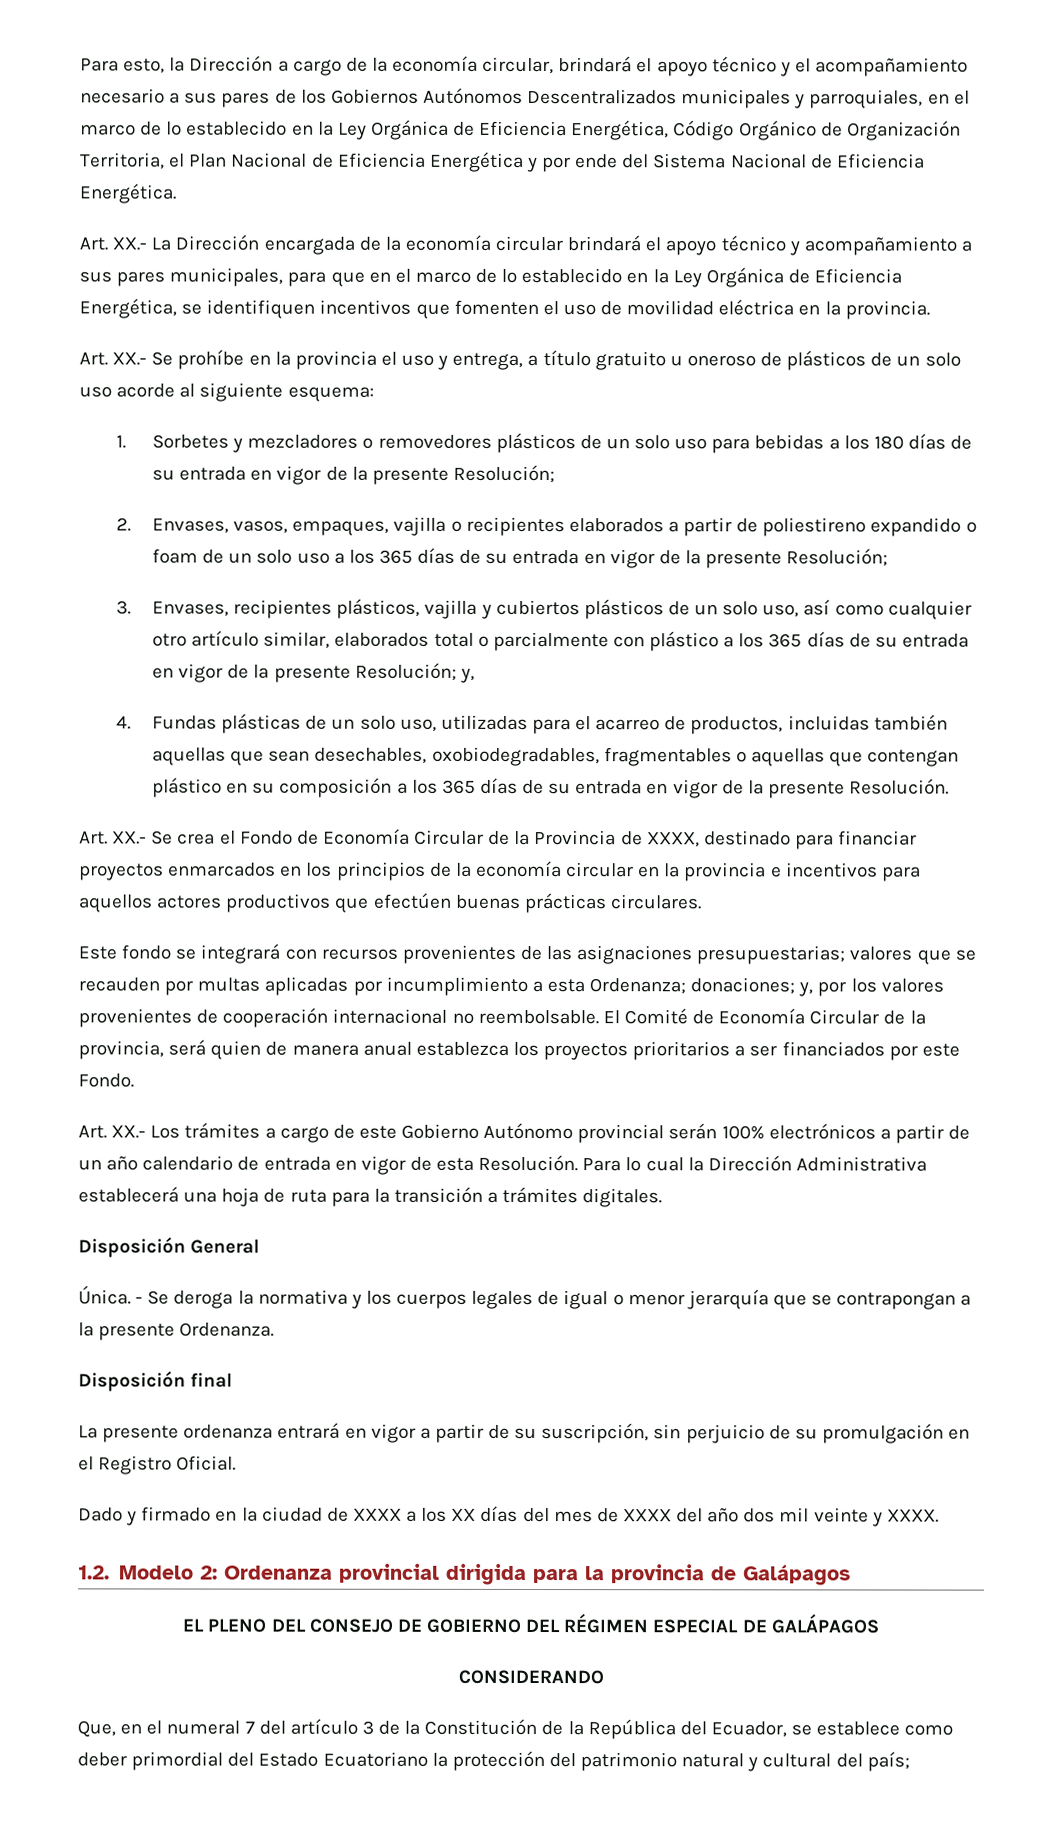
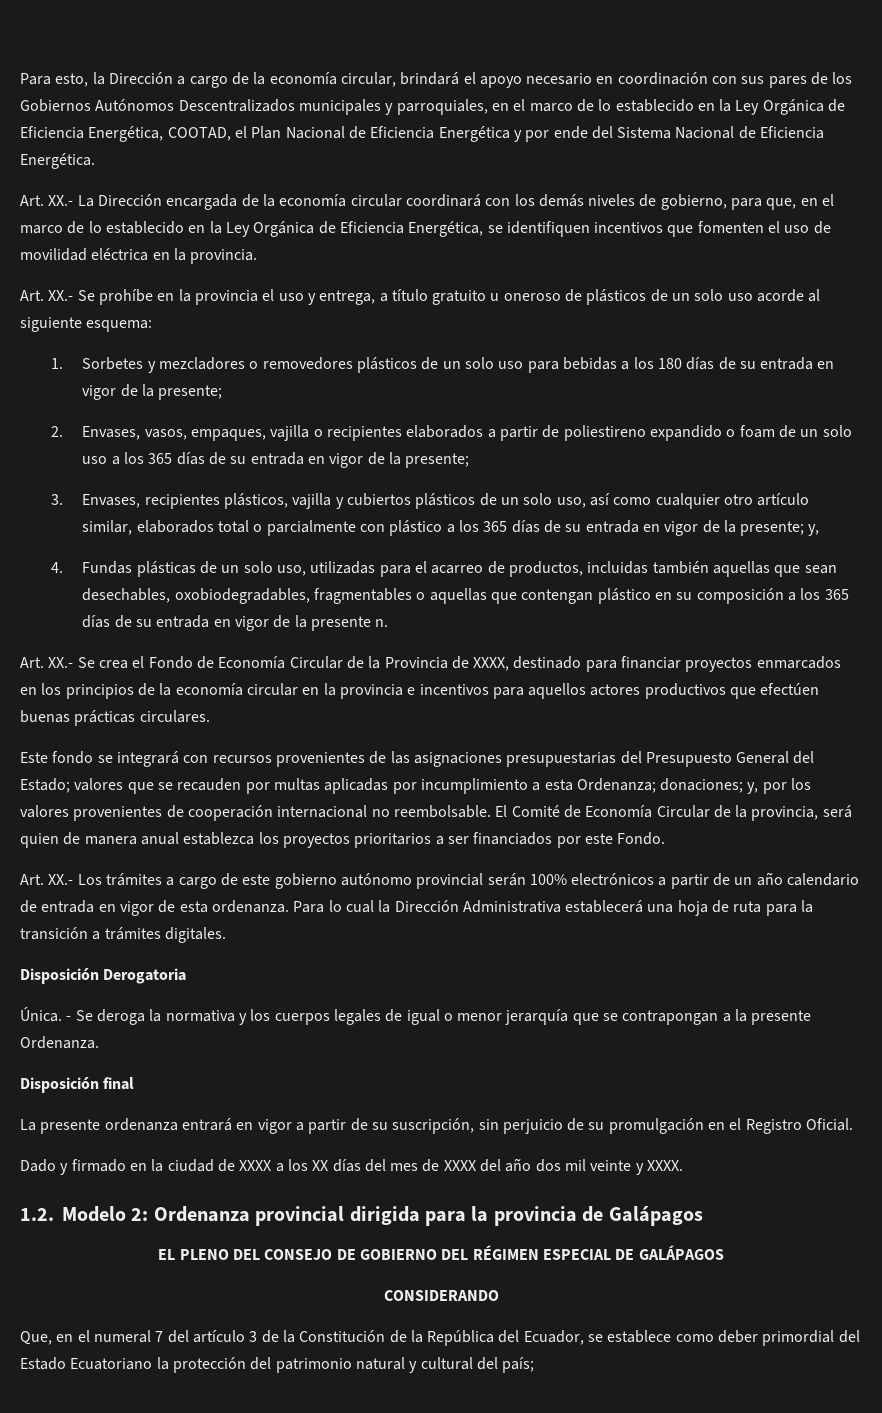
- Para esto, la Dirección a cargo de la economía circular, brindará el apoyo técnico y el acompañamiento necesario a sus pares de los Gobiernos Autónomos Descentralizados municipales y parroquiales, en el marco de lo establecido en la Ley Orgánica de Eficiencia Energética, Código Orgánico de Organización Territoria, el Plan Nacional de Eficiencia Energética y por ende del Sistema Nacional de Eficiencia Energética.
+ Para esto, la Dirección a cargo de la economía circular, brindará el apoyo necesario en coordinación con sus pares de los Gobiernos Autónomos Descentralizados municipales y parroquiales, en el marco de lo establecido en la Ley Orgánica de Eficiencia Energética, COOTAD, el Plan Nacional de Eficiencia Energética y por ende del Sistema Nacional de Eficiencia Energética.
- Art. XX.- La Dirección encargada de la economía circular brindará el apoyo técnico y acompañamiento a sus pares municipales, para que en el marco de lo establecido en la Ley Orgánica de Eficiencia Energética, se identifiquen incentivos que fomenten el uso de movilidad eléctrica en la provincia.
+ Art. XX.- La Dirección encargada de la economía circular coordinará con los demás niveles de gobierno, para que, en el marco de lo establecido en la Ley Orgánica de Eficiencia Energética, se identifiquen incentivos que fomenten el uso de movilidad eléctrica en la provincia.
- 1. Sorbetes y mezcladores o removedores plásticos de un solo uso para bebidas a los 180 días de su entrada en vigor de la presente Resolución;
+ 1. Sorbetes y mezcladores o removedores plásticos de un solo uso para bebidas a los 180 días de su entrada en vigor de la presente;
- 2. Envases, vasos, empaques, vajilla o recipientes elaborados a partir de poliestireno expandido o foam de un solo uso a los 365 días de su entrada en vigor de la presente Resolución;
+ 2. Envases, vasos, empaques, vajilla o recipientes elaborados a partir de poliestireno expandido o foam de un solo uso a los 365 días de su entrada en vigor de la presente;
- 3. Envases, recipientes plásticos, vajilla y cubiertos plásticos de un solo uso, así como cualquier otro artículo similar, elaborados total o parcialmente con plástico a los 365 días de su entrada en vigor de la presente Resolución; y,
+ 3. Envases, recipientes plásticos, vajilla y cubiertos plásticos de un solo uso, así como cualquier otro artículo similar, elaborados total o parcialmente con plástico a los 365 días de su entrada en vigor de la presente; y,
- 4. Fundas plásticas de un solo uso, utilizadas para el acarreo de productos, incluidas también aquellas que sean desechables, oxobiodegradables, fragmentables o aquellas que contengan plástico en su composición a los 365 días de su entrada en vigor de la presente Resolución.
+ 4. Fundas plásticas de un solo uso, utilizadas para el acarreo de productos, incluidas también aquellas que sean desechables, oxobiodegradables, fragmentables o aquellas que contengan plástico en su composición a los 365 días de su entrada en vigor de la presente n.
- Este fondo se integrará con recursos provenientes de las asignaciones presupuestarias; valores que se recauden por multas aplicadas por incumplimiento a esta Ordenanza; donaciones; y, por los valores provenientes de cooperación internacional no reembolsable.
+ Este fondo se integrará con recursos provenientes de las asignaciones presupuestarias del Presupuesto General del Estado; valores que se recauden por multas aplicadas por incumplimiento a esta Ordenanza; donaciones; y, por los valores provenientes de cooperación internacional no reembolsable.
- Art. XX.- Los trámites a cargo de este Gobierno Autónomo provincial serán 100% electrónicos a partir de un año calendario de entrada en vigor de esta Resolución.
+ Art. XX.- Los trámites a cargo de este gobierno autónomo provincial serán 100% electrónicos a partir de un año calendario de entrada en vigor de esta ordenanza.
- Disposición General
+ Disposición Derogatoria

